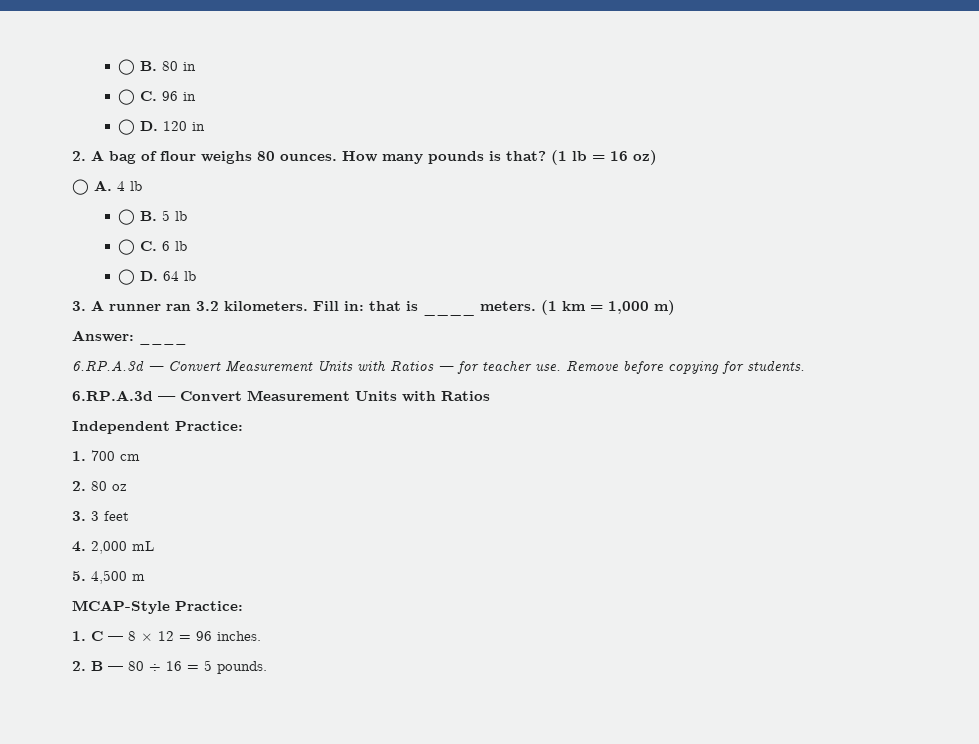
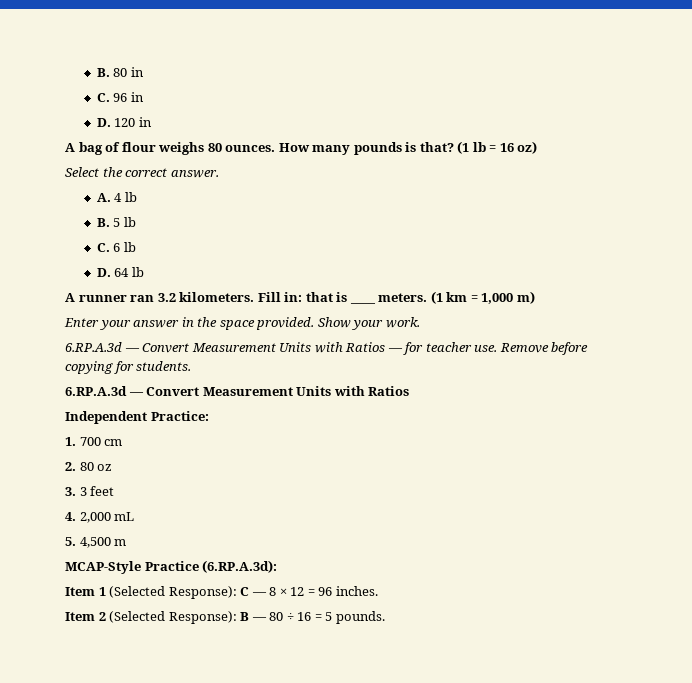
- ◯ B. 80 in
+ B. 80 in
- ◯ C. 96 in
+ C. 96 in
- ◯ D. 120 in
+ D. 120 in
- 2. A bag of flour weighs 80 ounces.
+ A bag of flour weighs 80 ounces.
- ◯ A. 4 lb
+ Select the correct answer.
+ A. 4 lb
- ◯ B. 5 lb
+ B. 5 lb
- ◯ C. 6 lb
+ C. 6 lb
- ◯ D. 64 lb
+ D. 64 lb
- 3. A runner ran 3.2 kilometers.
+ A runner ran 3.2 kilometers.
- Answer: ____
+ Enter your answer in the space provided. Show your work.
- MCAP-Style Practice:
- 1. C — 8 × 12 = 96 inches.
+ MCAP-Style Practice (6.RP.A.3d):
+ Item 1 (Selected Response): C — 8 × 12 = 96 inches.
- 2. B — 80 ÷ 16 = 5 pounds.
+ Item 2 (Selected Response): B — 80 ÷ 16 = 5 pounds.

